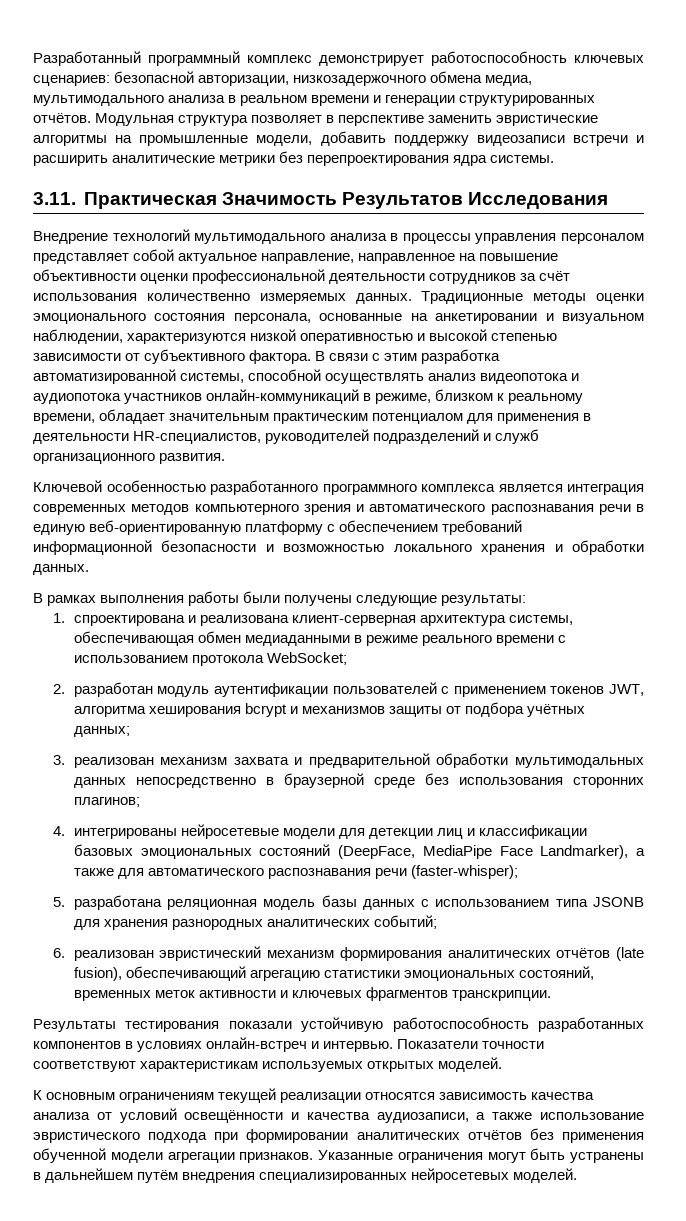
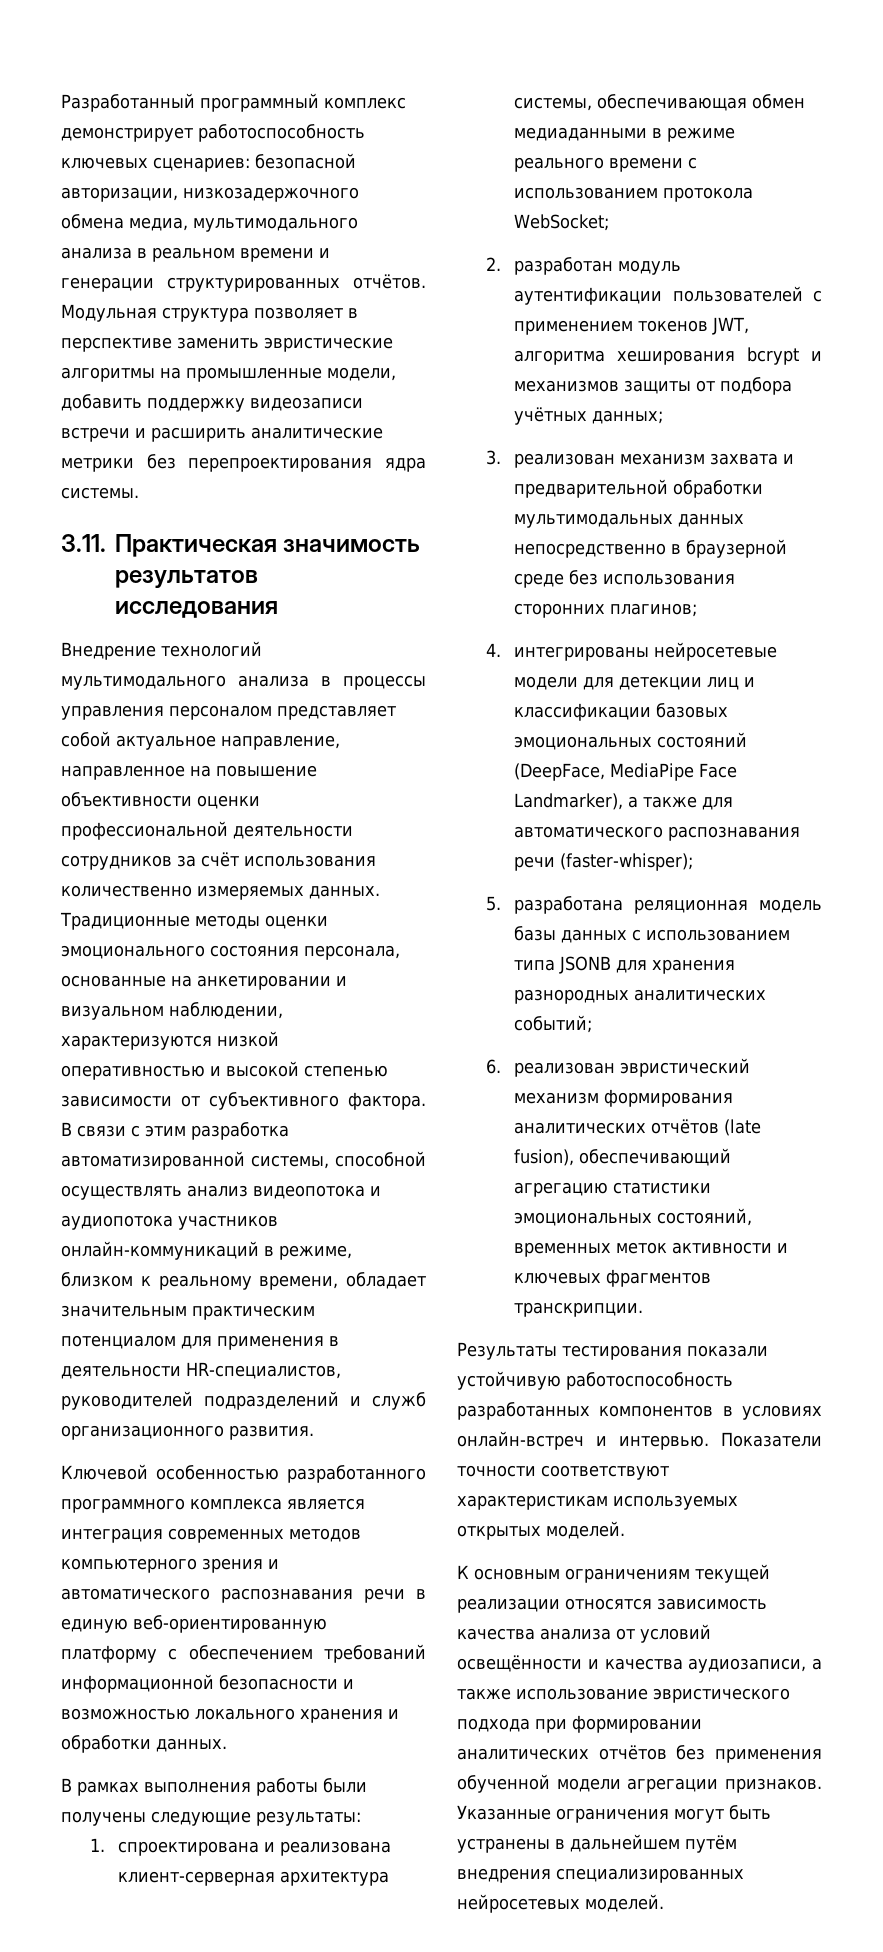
- 3.11. Практическая Значимость Результатов Исследования
+ 3.11. Практическая значимость результатов исследования

